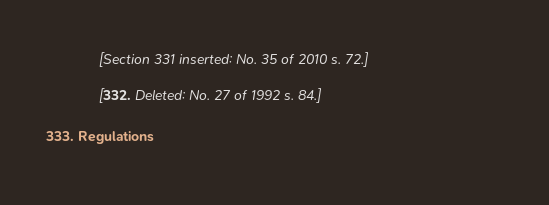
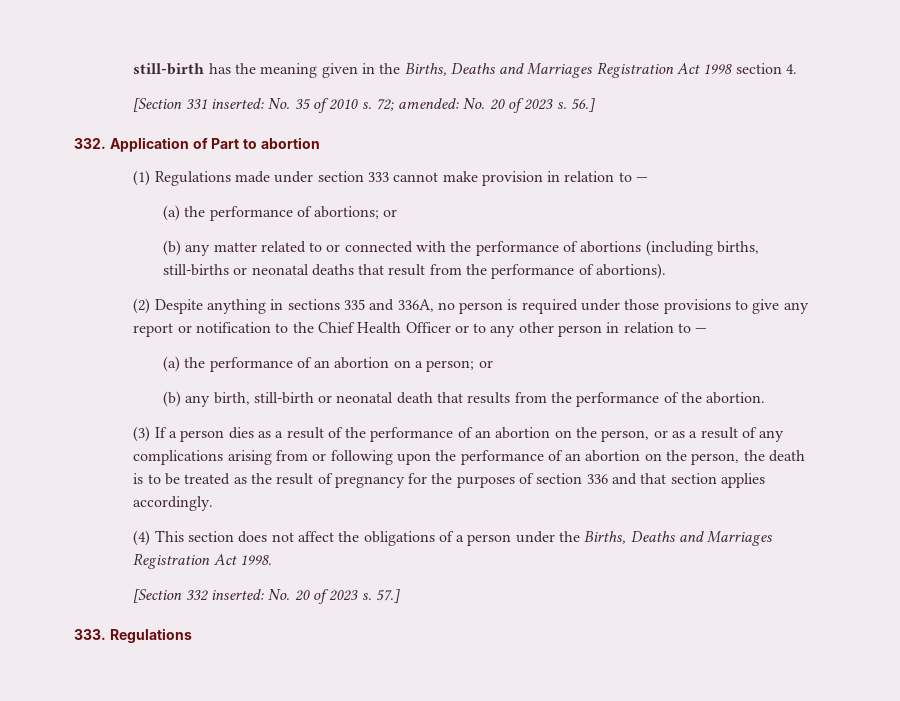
+ still-birth has the meaning given in the Births, Deaths and Marriages Registration Act 1998 section 4.
- 72.]
- [332. Deleted: No. 27 of 1992 s. 84.]
+ 72; amended: No. 20 of 2023 s. 56.]
+ 332. Application of Part to abortion
+ (1) Regulations made under section 333 cannot make provision in relation to —
+ (a) the performance of abortions; or
+ (b) any matter related to or connected with the performance of abortions (including births, still-births or neonatal deaths that result from the performance of abortions).
+ (2) Despite anything in sections 335 and 336A, no person is required under those provisions to give any report or notification to the Chief Health Officer or to any other person in relation to —
+ (a) the performance of an abortion on a person; or
+ (b) any birth, still-birth or neonatal death that results from the performance of the abortion.
+ (3) If a person dies as a result of the performance of an abortion on the person, or as a result of any complications arising from or following upon the performance of an abortion on the person, the death is to be treated as the result of pregnancy for the purposes of section 336 and that section applies accordingly.
+ (4) This section does not affect the obligations of a person under the Births, Deaths and Marriages Registration Act 1998.
+ [Section 332 inserted: No. 20 of 2023 s. 57.]

